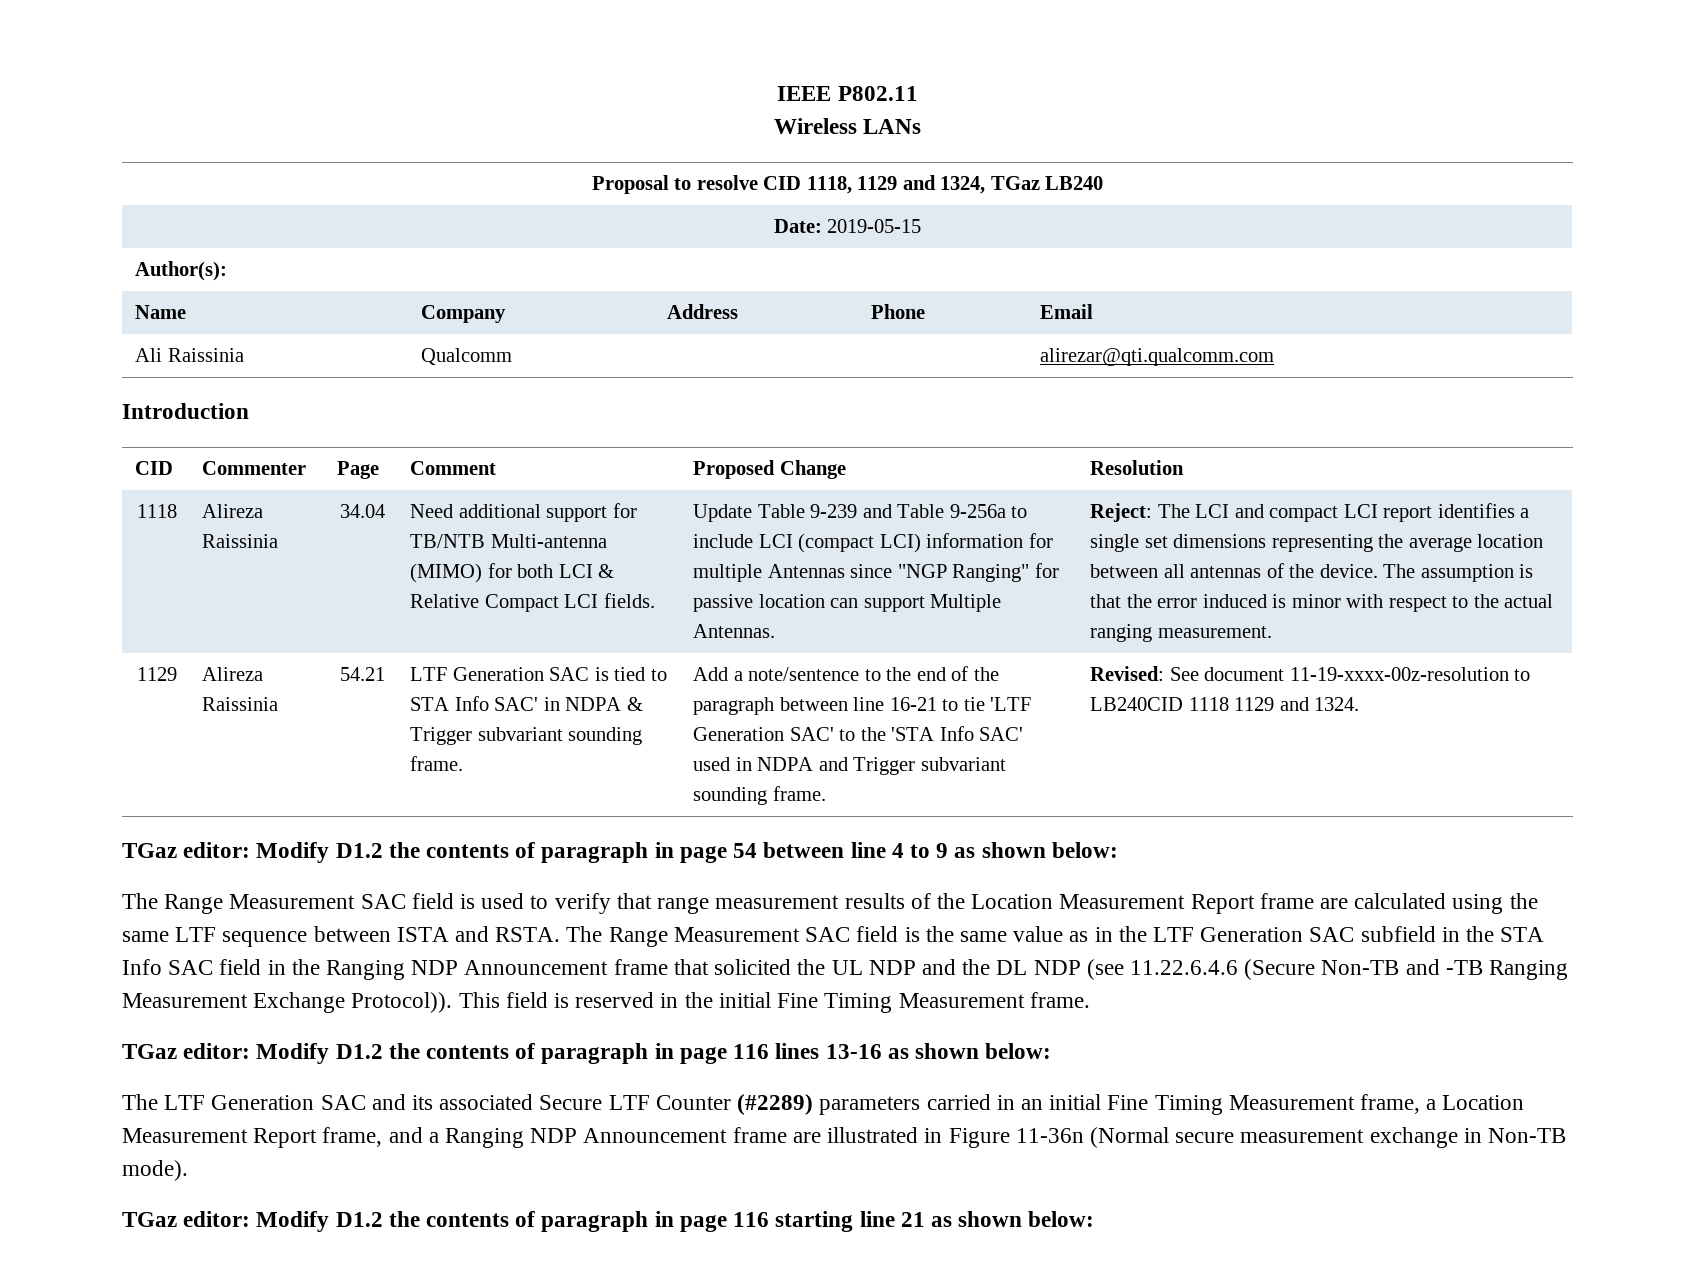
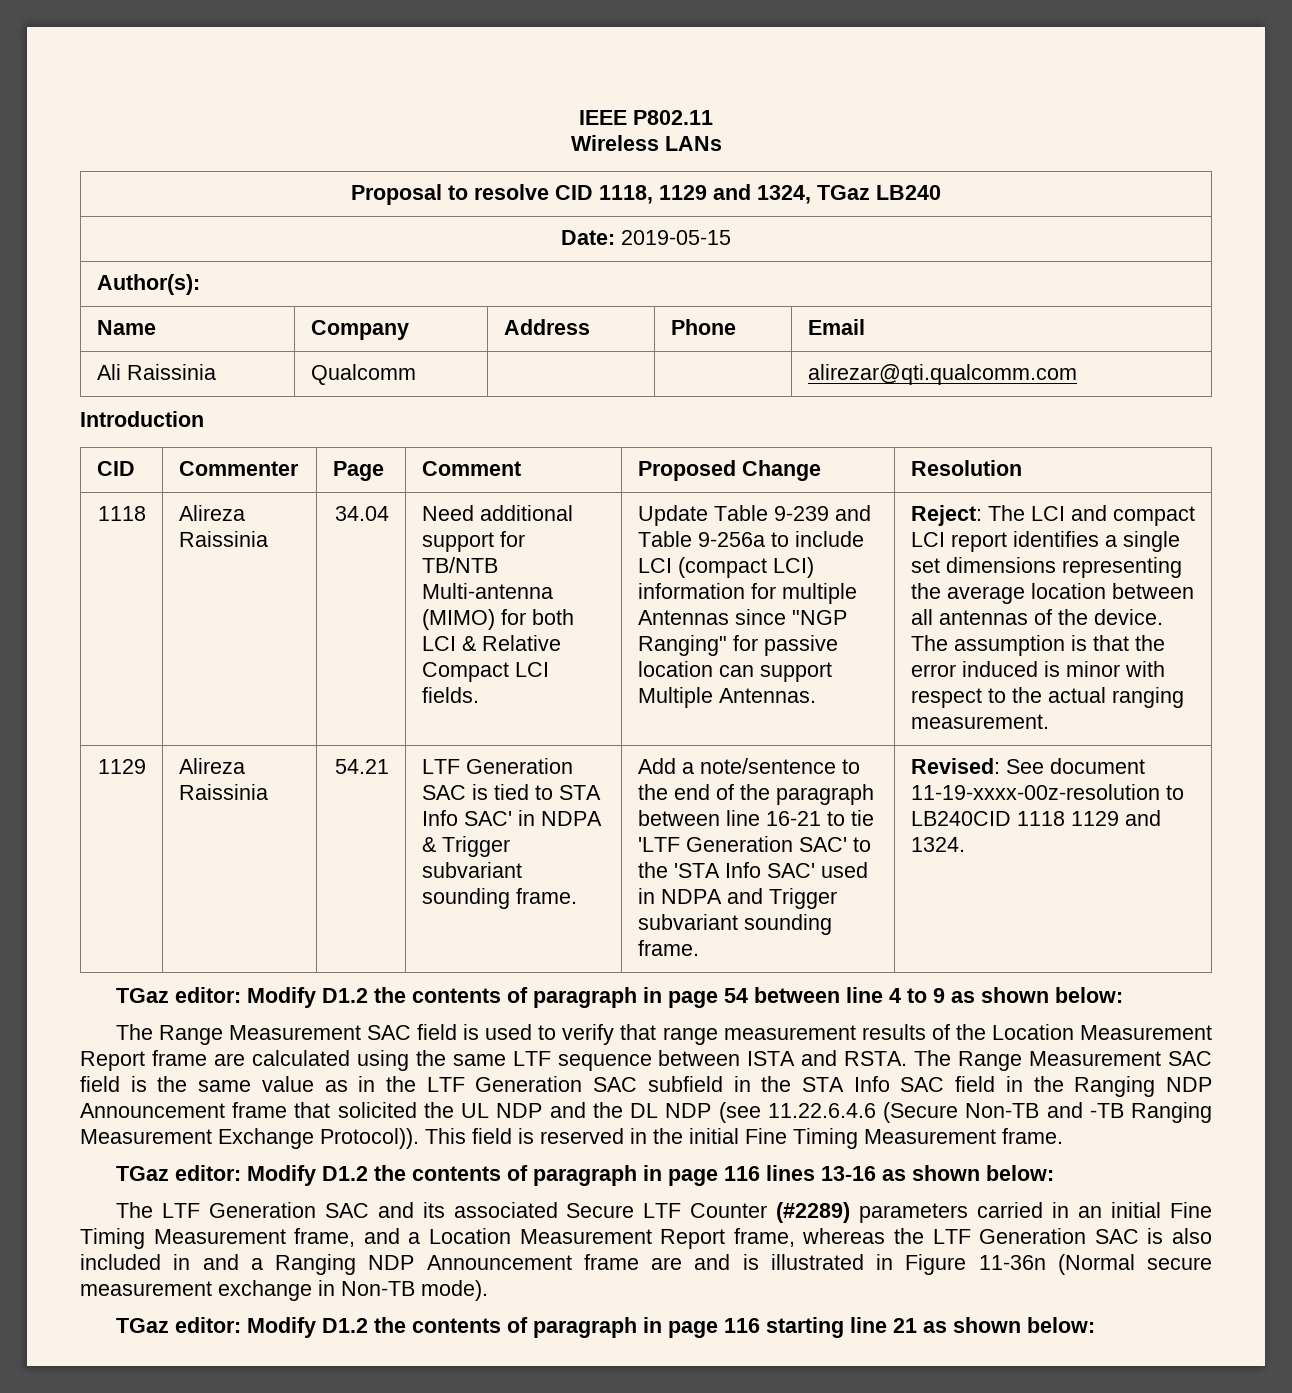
- The LTF Generation SAC and its associated Secure LTF Counter (#2289) parameters carried in an initial Fine Timing Measurement frame, a Location Measurement Report frame, and a Ranging NDP Announcement frame are illustrated in Figure 11-36n (Normal secure measurement exchange in Non-TB mode).
+ The LTF Generation SAC and its associated Secure LTF Counter (#2289) parameters carried in an initial Fine Timing Measurement frame, and a Location Measurement Report frame, whereas the LTF Generation SAC is also included in and a Ranging NDP Announcement frame are and is illustrated in Figure 11-36n (Normal secure measurement exchange in Non-TB mode).

